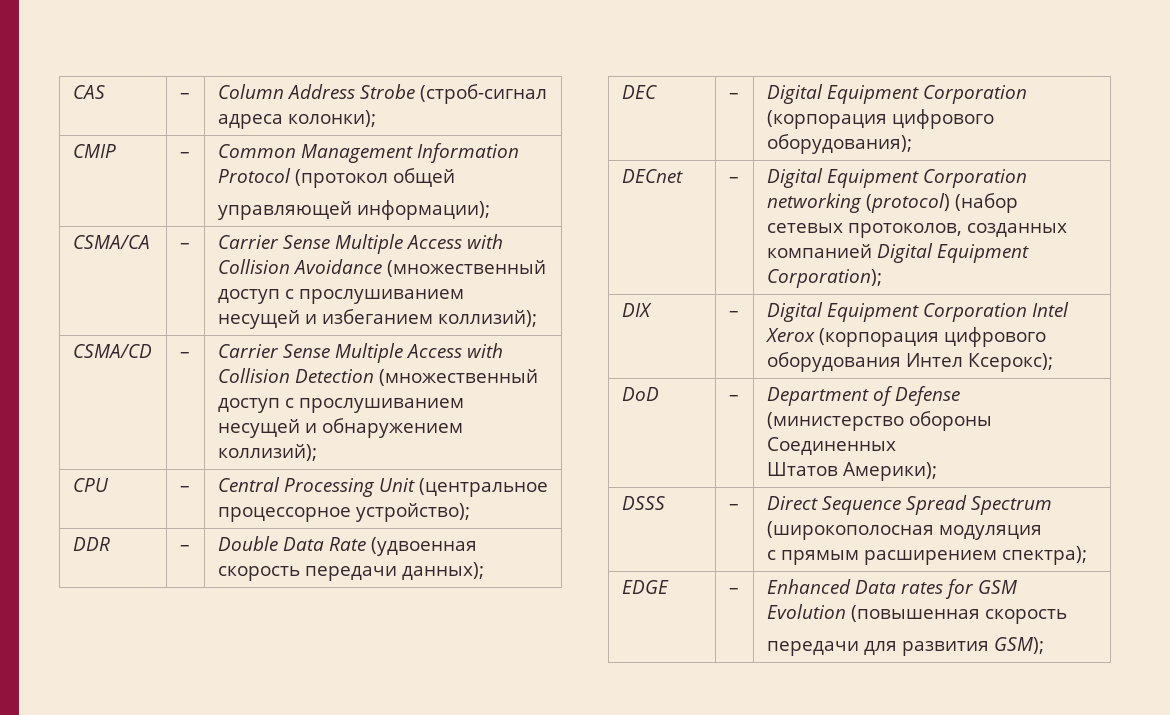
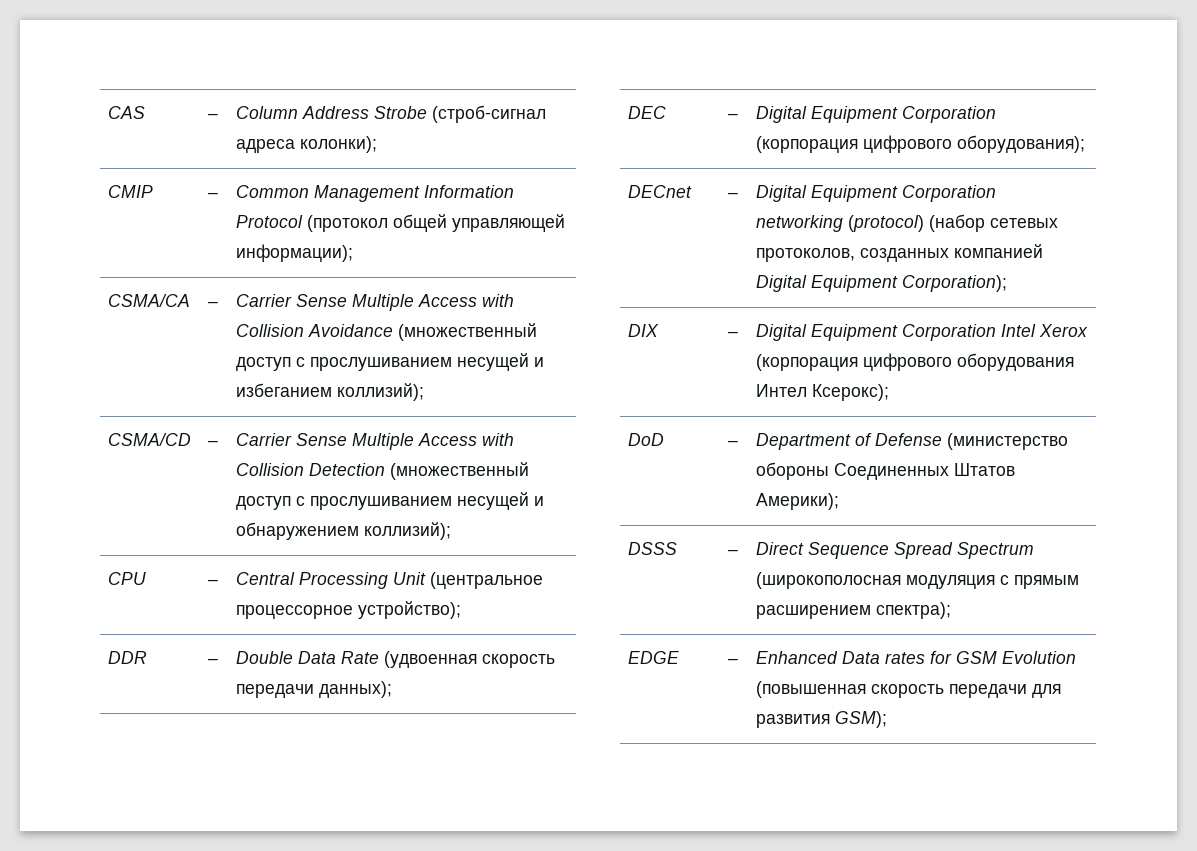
- CMIP | – | Common Management Information Protocol (протокол общей
- управляющей информации);
+ CMIP | – | Common Management Information Protocol (протокол общей управляющей информации);
- DoD | – | Department of Defense (министерство обороны Соединенных
- Штатов Америки);
+ DoD | – | Department of Defense (министерство обороны Соединенных Штатов Америки);
- DSSS | – | Direct Sequence Spread Spectrum (широкополосная модуляция
- с прямым расширением спектра);
+ DSSS | – | Direct Sequence Spread Spectrum (широкополосная модуляция с прямым расширением спектра);
- EDGE | – | Enhanced Data rates for GSM Evolution (повышенная скорость
- передачи для развития GSM);
+ EDGE | – | Enhanced Data rates for GSM Evolution (повышенная скорость передачи для развития GSM);

